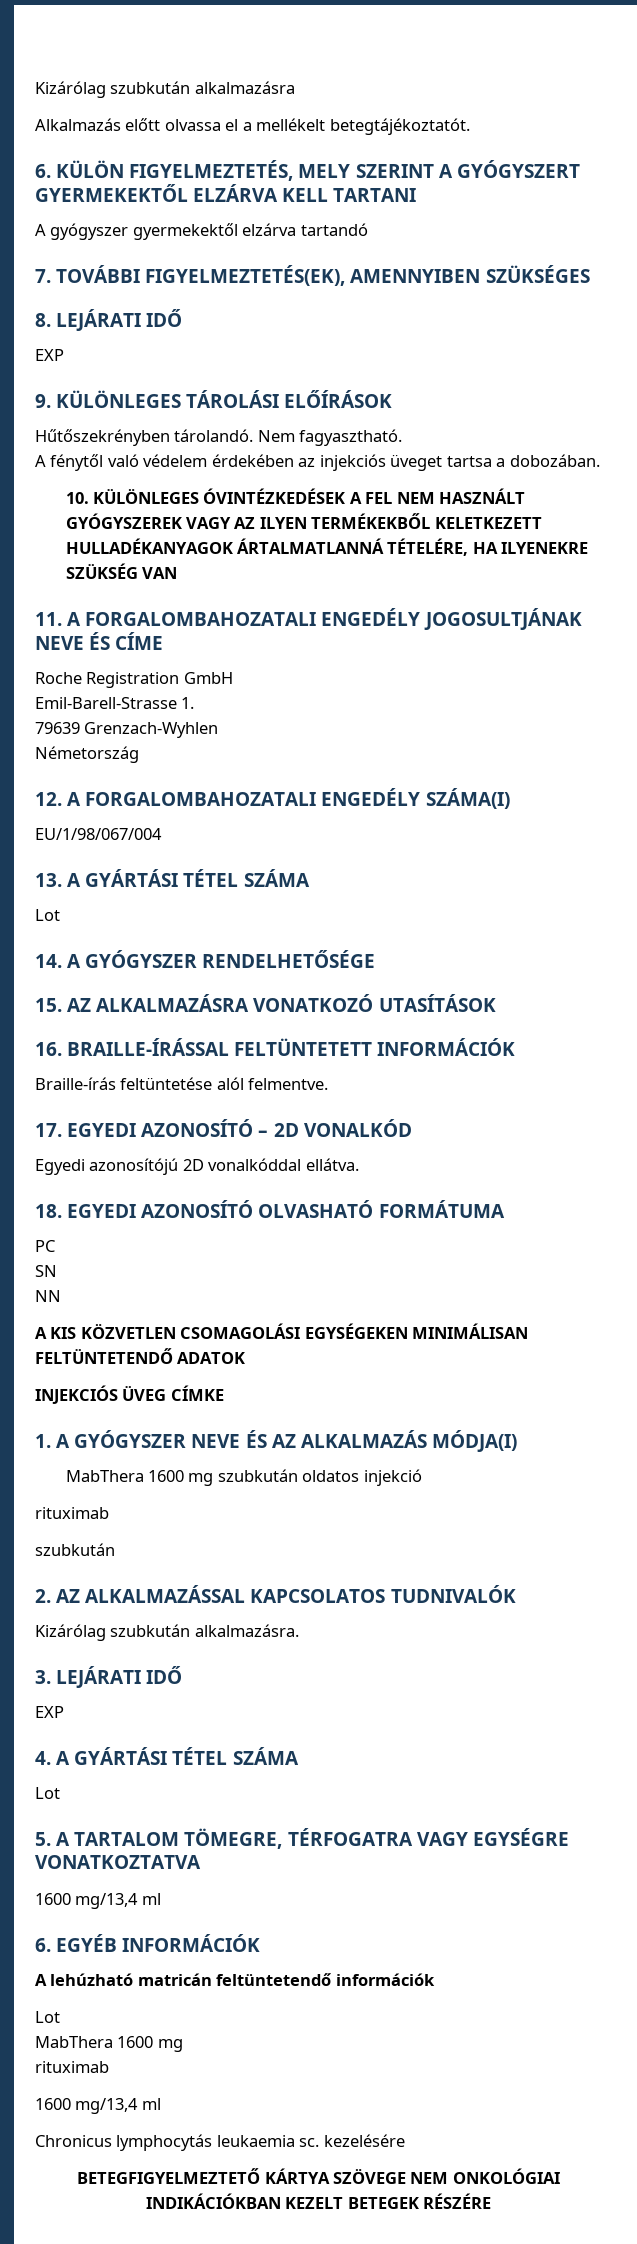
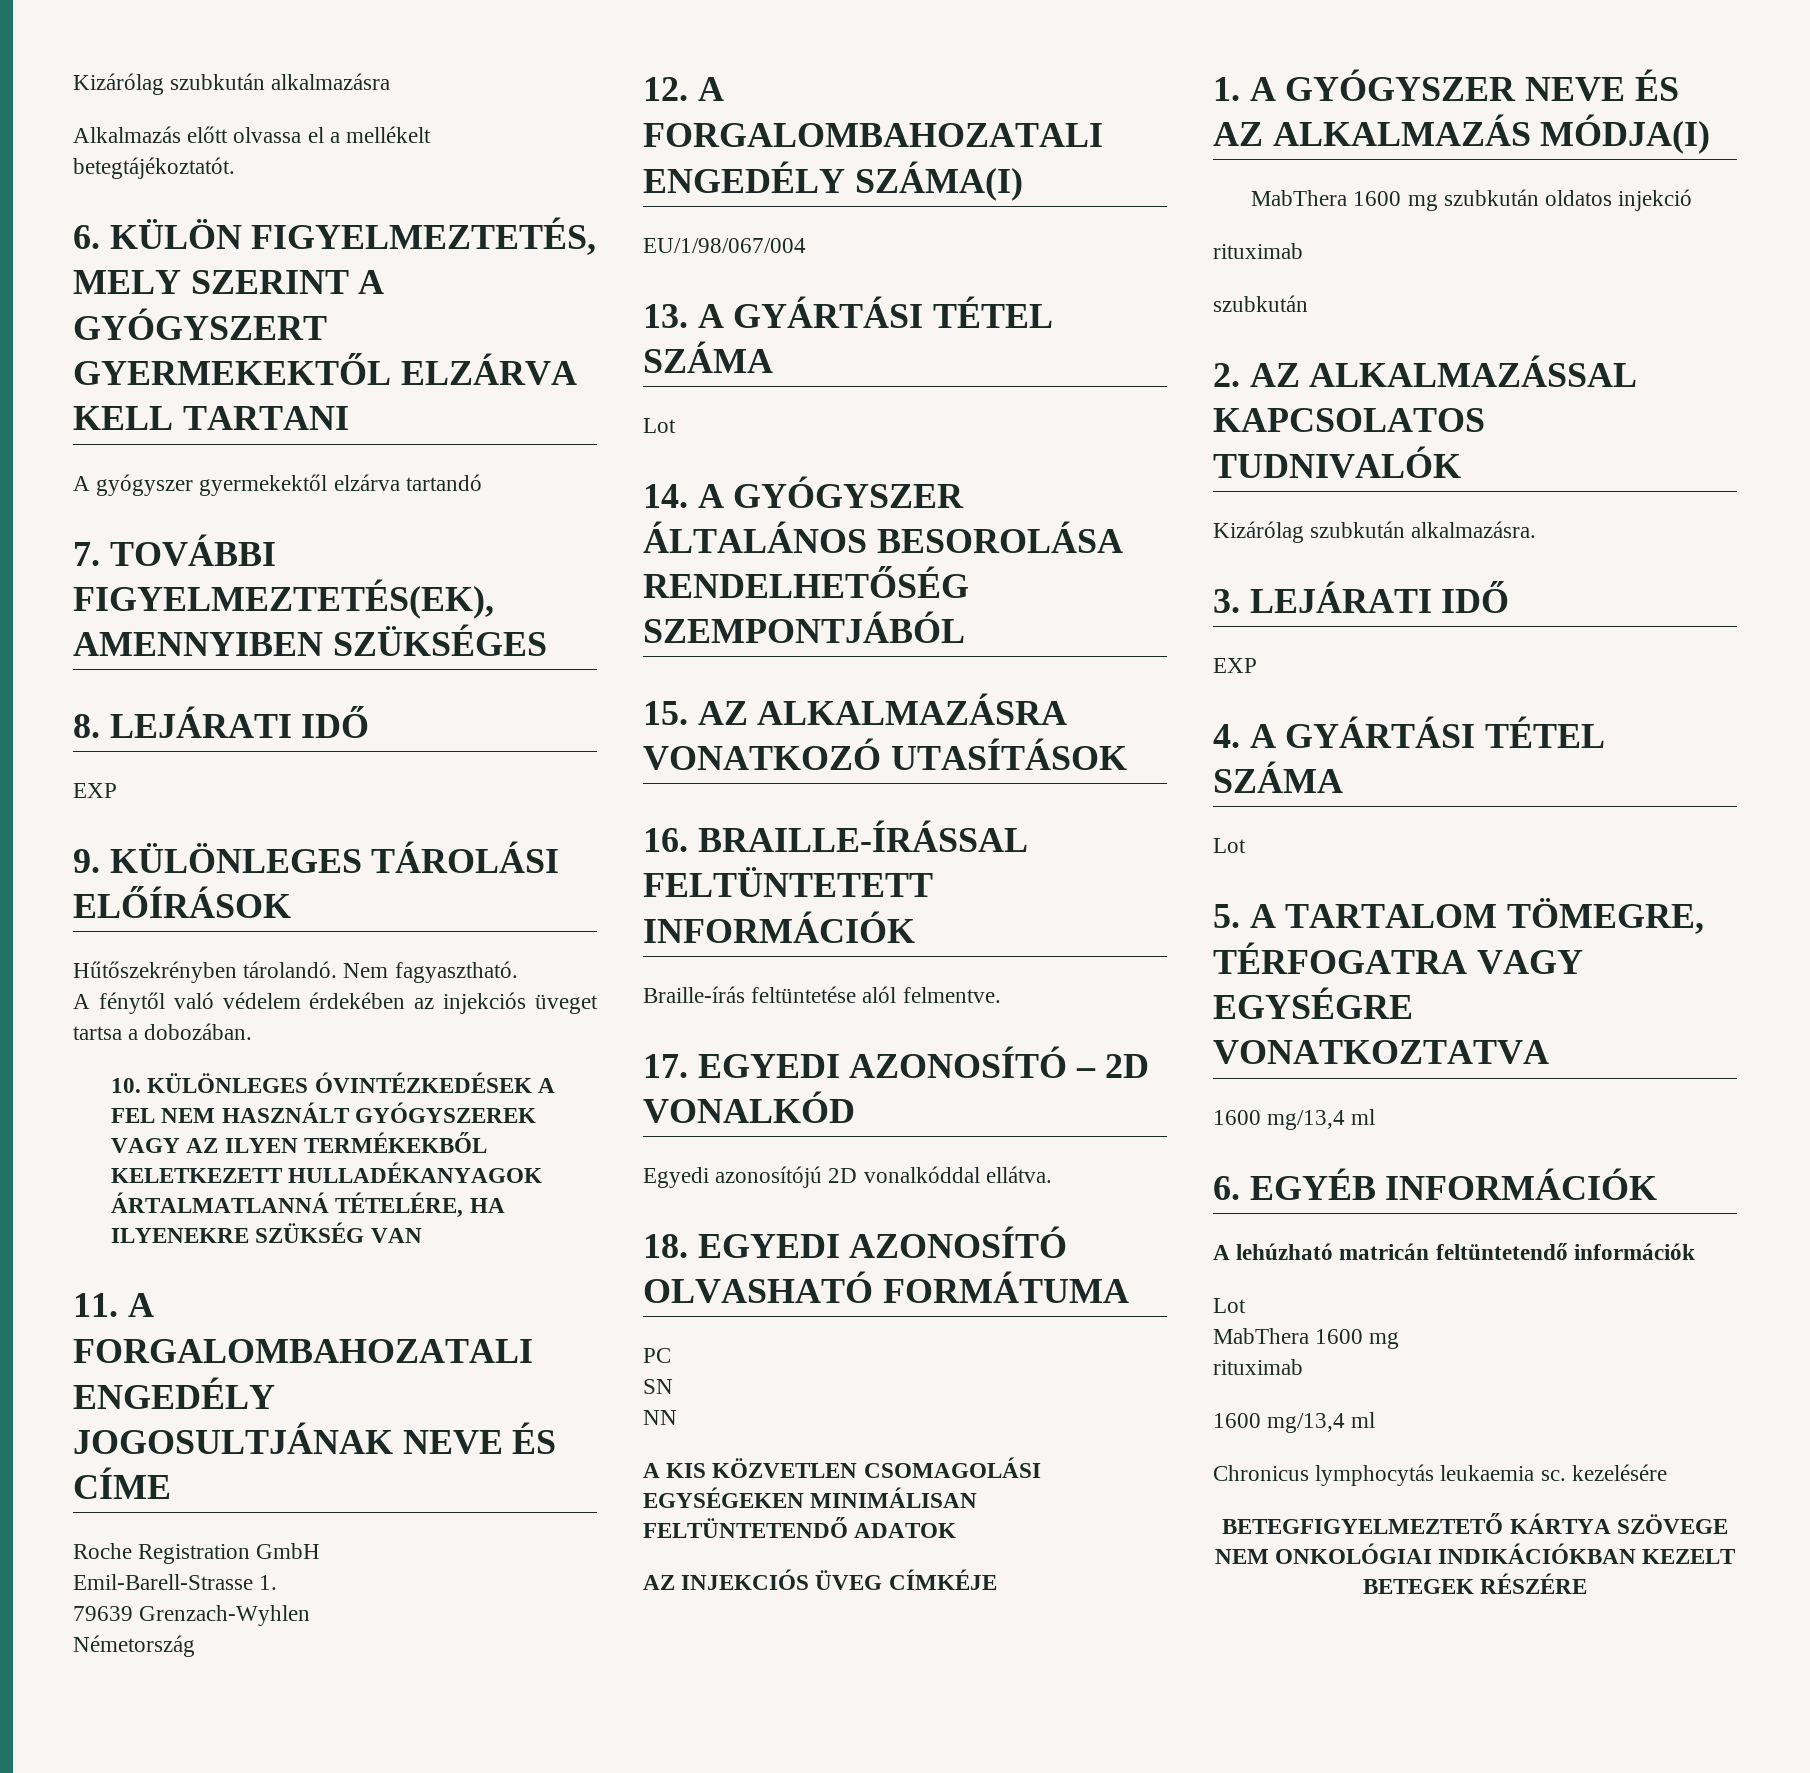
- 14. A GYÓGYSZER RENDELHETŐSÉGE
+ 14. A GYÓGYSZER ÁLTALÁNOS BESOROLÁSA RENDELHETŐSÉG SZEMPONTJÁBÓL
- INJEKCIÓS ÜVEG CÍMKE
+ AZ INJEKCIÓS ÜVEG CÍMKÉJE

